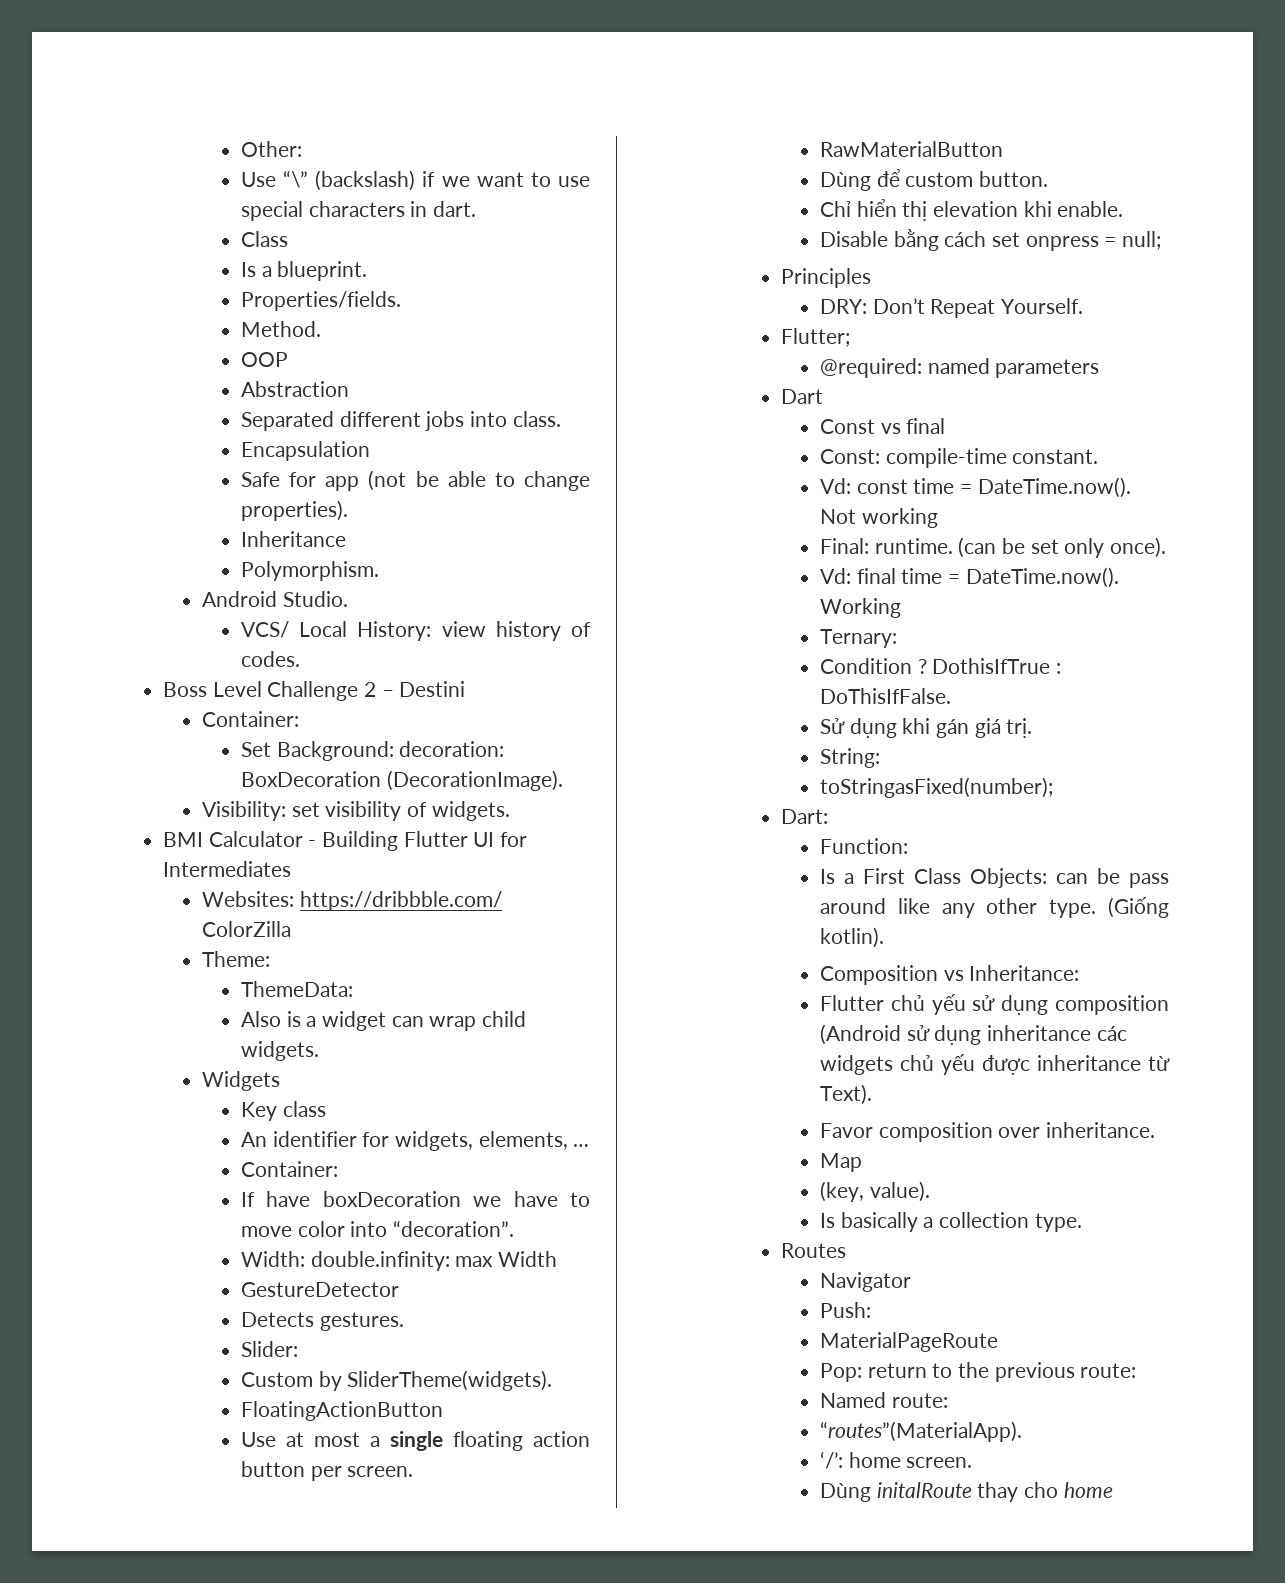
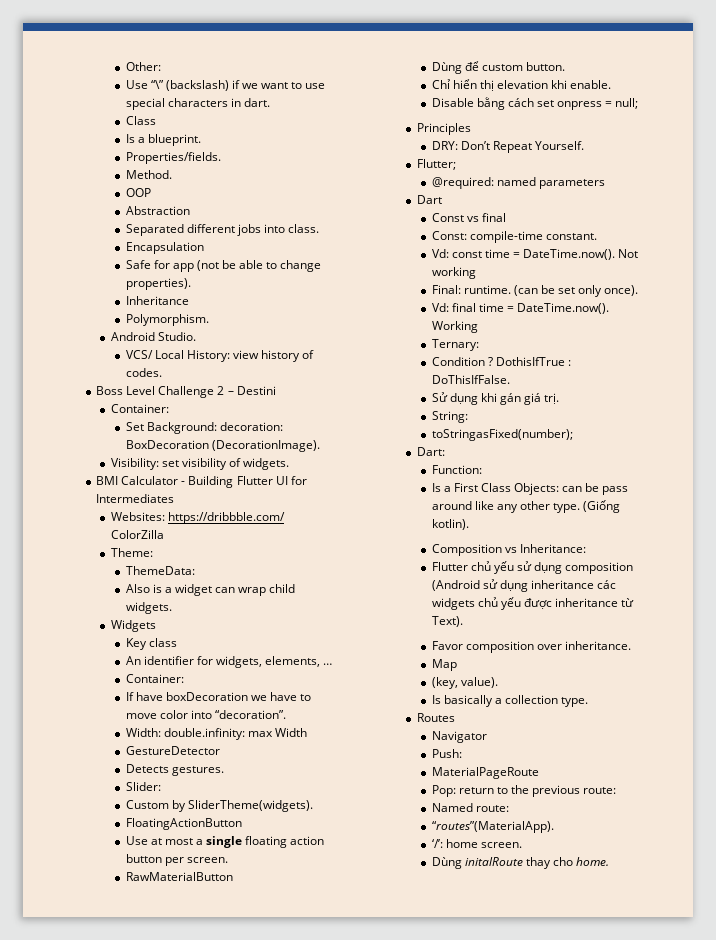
- Dùng initalRoute thay cho home
+ Dùng initalRoute thay cho home.

